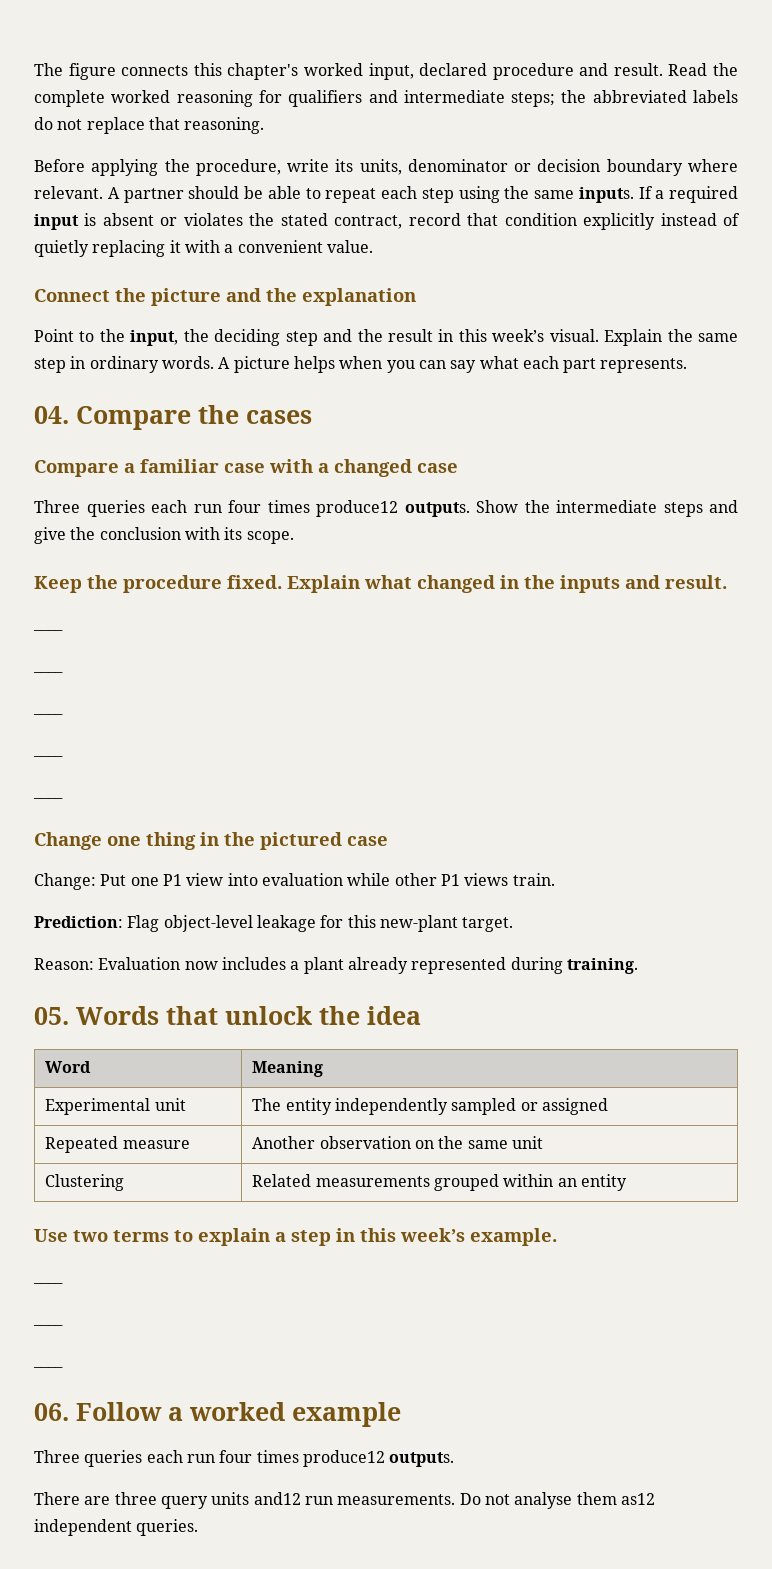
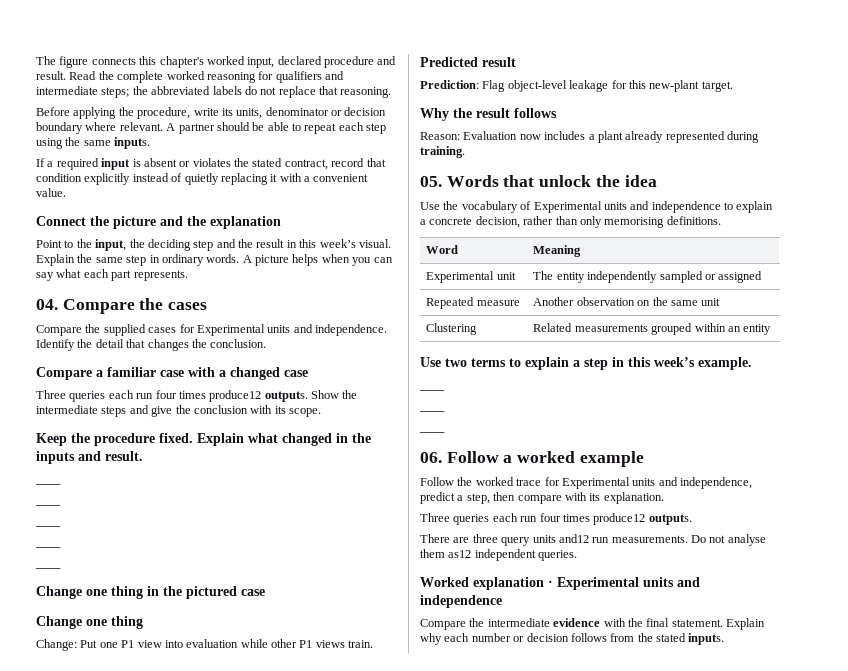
- A partner should be able to repeat each step using the same inputs. If a required input is absent or violates the stated contract, record that condition explicitly instead of quietly replacing it with a convenient value.
+ A partner should be able to repeat each step using the same inputs.
+ If a required input is absent or violates the stated contract, record that condition explicitly instead of quietly replacing it with a convenient value.
+ Compare the supplied cases for Experimental units and independence. Identify the detail that changes the conclusion.
  Change one thing in the pictured case
+ Change one thing
+ Predicted result
+ Why the result follows
+ Use the vocabulary of Experimental units and independence to explain a concrete decision, rather than only memorising definitions.
+ Follow the worked trace for Experimental units and independence, predict a step, then compare with its explanation.
+ Worked explanation · Experimental units and independence
+ Compare the intermediate evidence with the final statement. Explain why each number or decision follows from the stated inputs.

